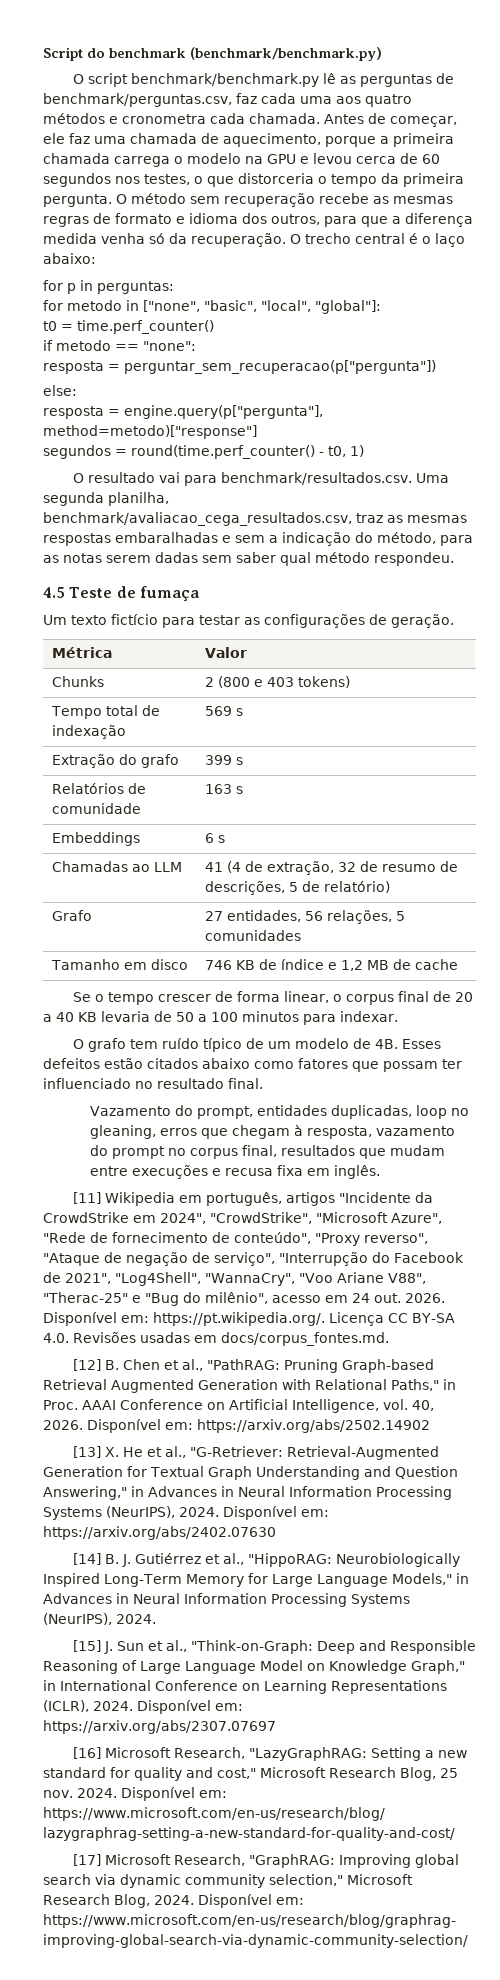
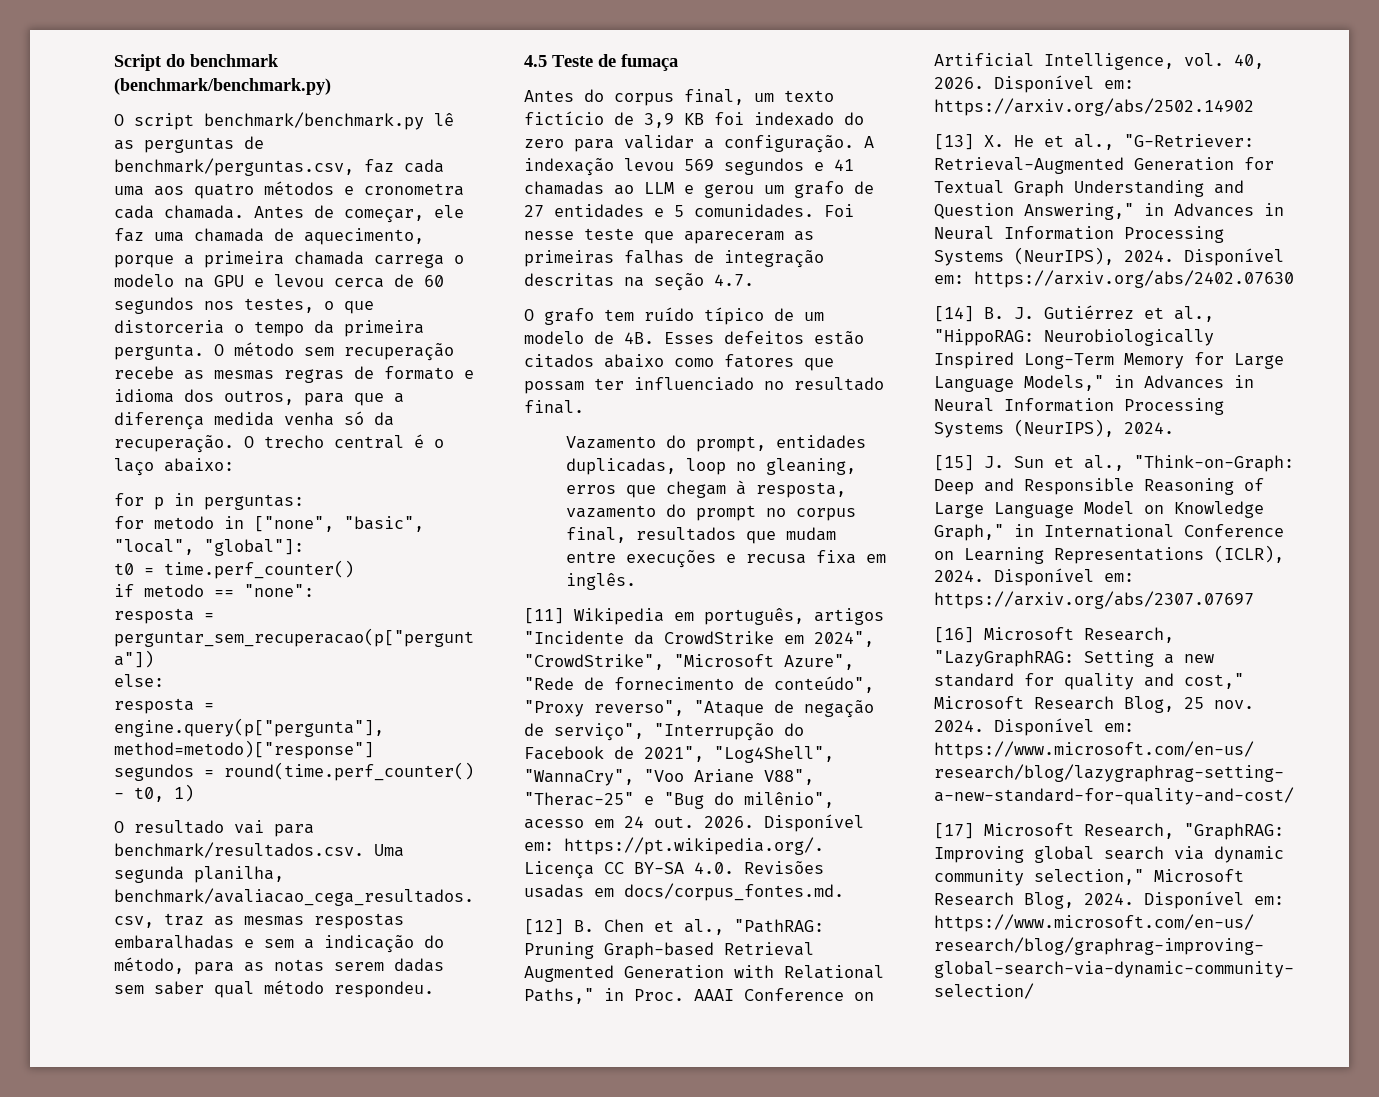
- Um texto fictício para testar as configurações de geração.
- Métrica | Valor
- Chunks | 2 (800 e 403 tokens)
- Tempo total de indexação | 569 s
- Extração do grafo | 399 s
- Relatórios de comunidade | 163 s
- Embeddings | 6 s
- Chamadas ao LLM | 41 (4 de extração, 32 de resumo de descrições, 5 de relatório)
- Grafo | 27 entidades, 56 relações, 5 comunidades
- Tamanho em disco | 746 KB de índice e 1,2 MB de cache
- Se o tempo crescer de forma linear, o corpus final de 20 a 40 KB levaria de 50 a 100 minutos para indexar.
+ Antes do corpus final, um texto fictício de 3,9 KB foi indexado do zero para validar a configuração. A indexação levou 569 segundos e 41 chamadas ao LLM e gerou um grafo de 27 entidades e 5 comunidades. Foi nesse teste que apareceram as primeiras falhas de integração descritas na seção 4.7.

